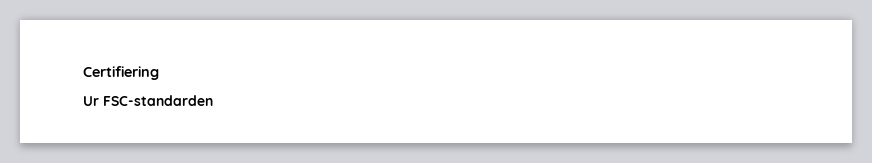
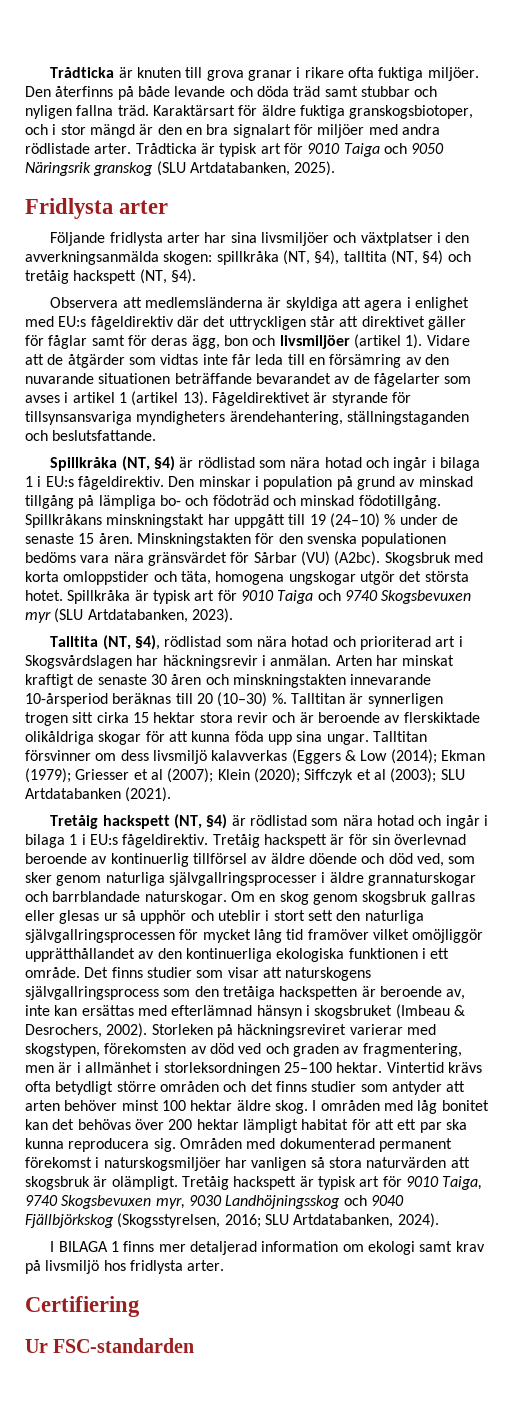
+ Trådticka är knuten till grova granar i rikare ofta fuktiga miljöer. Den återfinns på både levande och döda träd samt stubbar och nyligen fallna träd. Karaktärsart för äldre fuktiga granskogsbiotoper, och i stor mängd är den en bra signalart för miljöer med andra rödlistade arter. Trådticka är typisk art för 9010 Taiga och 9050 Näringsrik granskog (SLU Artdatabanken, 2025).
+ Fridlysta arter
+ Följande fridlysta arter har sina livsmiljöer och växtplatser i den avverkningsanmälda skogen: spillkråka (NT, §4), talltita (NT, §4) och tretåig hackspett (NT, §4).
+ Observera att medlemsländerna är skyldiga att agera i enlighet med EU:s fågeldirektiv där det uttryckligen står att direktivet gäller för fåglar samt för deras ägg, bon och livsmiljöer (artikel 1). Vidare att de åtgärder som vidtas inte får leda till en försämring av den nuvarande situationen beträffande bevarandet av de fågelarter som avses i artikel 1 (artikel 13). Fågeldirektivet är styrande för tillsynsansvariga myndigheters ärendehantering, ställningstaganden och beslutsfattande.
+ Spillkråka (NT, §4) är rödlistad som nära hotad och ingår i bilaga 1 i EU:s fågeldirektiv. Den minskar i population på grund av minskad tillgång på lämpliga bo- och födoträd och minskad födotillgång. Spillkråkans minskningstakt har uppgått till 19 (24–10) % under de senaste 15 åren. Minskningstakten för den svenska populationen bedöms vara nära gränsvärdet för Sårbar (VU) (A2bc). Skogsbruk med korta omloppstider och täta, homogena ungskogar utgör det största hotet. Spillkråka är typisk art för 9010 Taiga och 9740 Skogsbevuxen myr (SLU Artdatabanken, 2023).
+ Talltita (NT, §4), rödlistad som nära hotad och prioriterad art i Skogsvårdslagen har häckningsrevir i anmälan. Arten har minskat kraftigt de senaste 30 åren och minskningstakten innevarande 10-årsperiod beräknas till 20 (10–30) %. Talltitan är synnerligen trogen sitt cirka 15 hektar stora revir och är beroende av flerskiktade olikåldriga skogar för att kunna föda upp sina ungar. Talltitan försvinner om dess livsmiljö kalavverkas (Eggers & Low (2014); Ekman (1979); Griesser et al (2007); Klein (2020); Siffczyk et al (2003); SLU Artdatabanken (2021).
+ Tretåig hackspett (NT, §4) är rödlistad som nära hotad och ingår i bilaga 1 i EU:s fågeldirektiv. Tretåig hackspett är för sin överlevnad beroende av kontinuerlig tillförsel av äldre döende och död ved, som sker genom naturliga självgallringsprocesser i äldre grannaturskogar och barrblandade naturskogar. Om en skog genom skogsbruk gallras eller glesas ur så upphör och uteblir i stort sett den naturliga självgallringsprocessen för mycket lång tid framöver vilket omöjliggör upprätthållandet av den kontinuerliga ekologiska funktionen i ett område. Det finns studier som visar att naturskogens självgallringsprocess som den tretåiga hackspetten är beroende av, inte kan ersättas med efterlämnad hänsyn i skogsbruket (Imbeau & Desrochers, 2002). Storleken på häckningsreviret varierar med skogstypen, förekomsten av död ved och graden av fragmentering, men är i allmänhet i storleksordningen 25–100 hektar. Vintertid krävs ofta betydligt större områden och det finns studier som antyder att arten behöver minst 100 hektar äldre skog. I områden med låg bonitet kan det behövas över 200 hektar lämpligt habitat för att ett par ska kunna reproducera sig. Områden med dokumenterad permanent förekomst i naturskogsmiljöer har vanligen så stora naturvärden att skogsbruk är olämpligt. Tretåig hackspett är typisk art för 9010 Taiga, 9740 Skogsbevuxen myr, 9030 Landhöjningsskog och 9040 Fjällbjörkskog (Skogsstyrelsen, 2016; SLU Artdatabanken, 2024).
+ I BILAGA 1 finns mer detaljerad information om ekologi samt krav på livsmiljö hos fridlysta arter.

